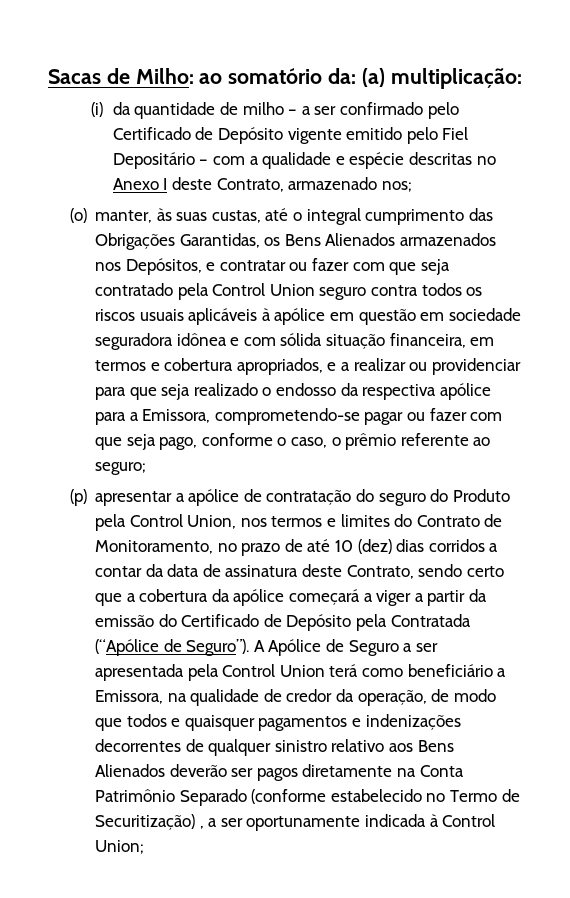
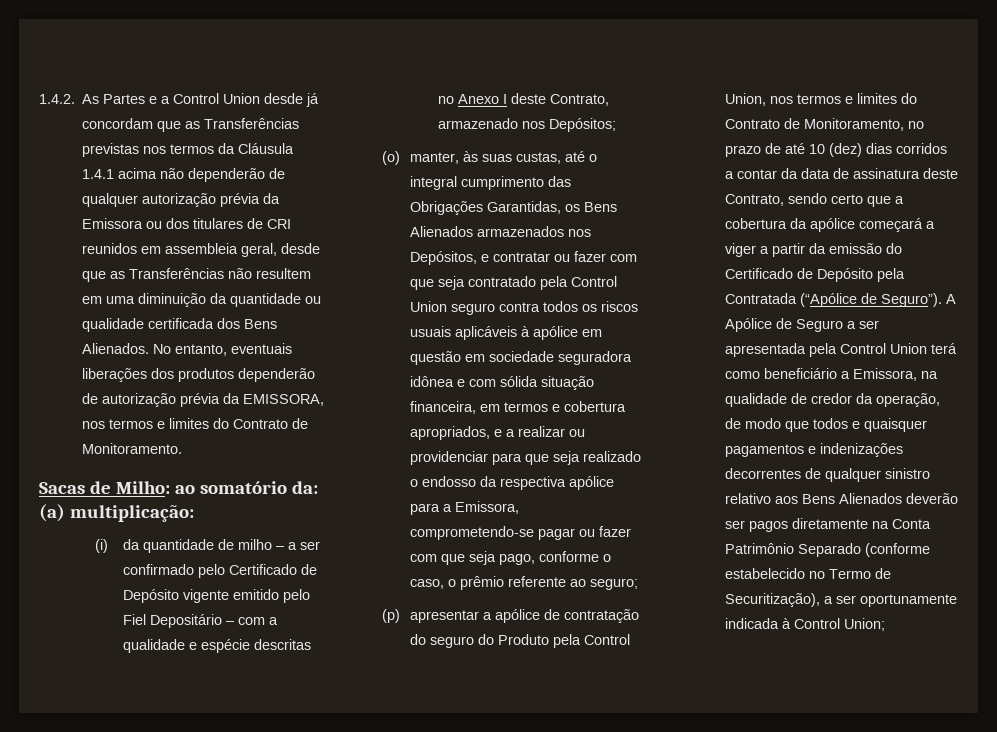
+ 1.4.2. As Partes e a Control Union desde já concordam que as Transferências previstas nos termos da Cláusula 1.4.1 acima não dependerão de qualquer autorização prévia da Emissora ou dos titulares de CRI reunidos em assembleia geral, desde que as Transferências não resultem em uma diminuição da quantidade ou qualidade certificada dos Bens Alienados. No entanto, eventuais liberações dos produtos dependerão de autorização prévia da EMISSORA, nos termos e limites do Contrato de Monitoramento.
- (i) da quantidade de milho – a ser confirmado pelo Certificado de Depósito vigente emitido pelo Fiel Depositário – com a qualidade e espécie descritas no Anexo I deste Contrato, armazenado nos;
+ (i) da quantidade de milho – a ser confirmado pelo Certificado de Depósito vigente emitido pelo Fiel Depositário – com a qualidade e espécie descritas no Anexo I deste Contrato, armazenado nos Depósitos;
- A Apólice de Seguro a ser apresentada pela Control Union terá como beneficiário a Emissora, na qualidade de credor da operação, de modo que todos e quaisquer pagamentos e indenizações decorrentes de qualquer sinistro relativo aos Bens Alienados deverão ser pagos diretamente na Conta Patrimônio Separado (conforme estabelecido no Termo de Securitização) , a ser oportunamente indicada à Control Union;
+ A Apólice de Seguro a ser apresentada pela Control Union terá como beneficiário a Emissora, na qualidade de credor da operação, de modo que todos e quaisquer pagamentos e indenizações decorrentes de qualquer sinistro relativo aos Bens Alienados deverão ser pagos diretamente na Conta Patrimônio Separado (conforme estabelecido no Termo de Securitização), a ser oportunamente indicada à Control Union;

